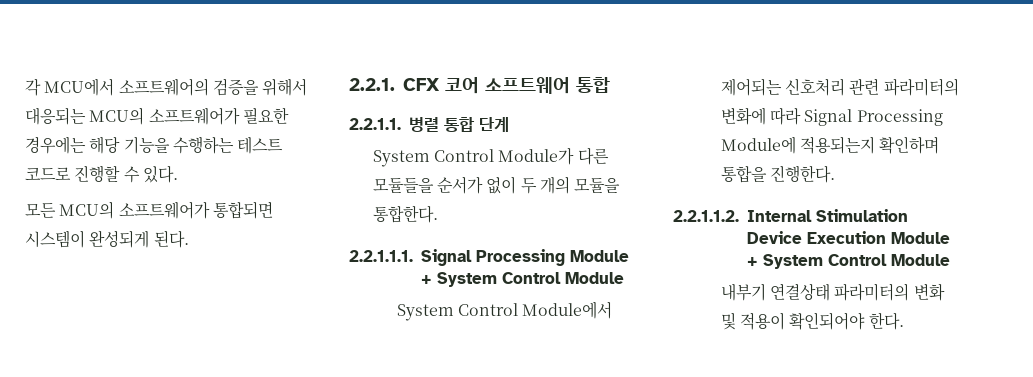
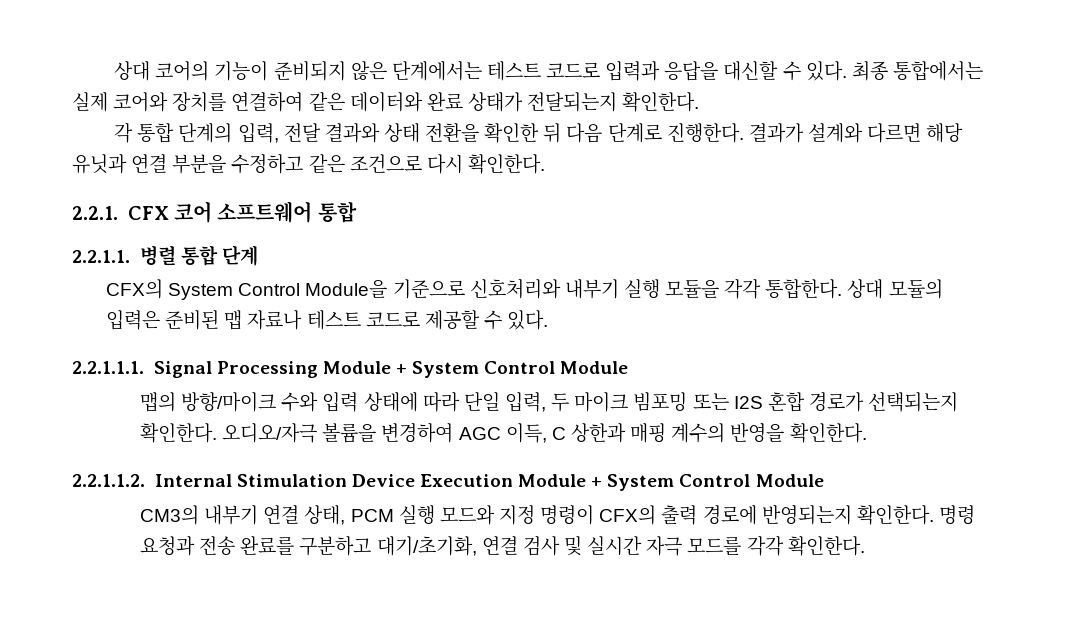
- 각 MCU에서 소프트웨어의 검증을 위해서 대응되는 MCU의 소프트웨어가 필요한 경우에는 해당 기능을 수행하는 테스트 코드로 진행할 수 있다.
- 모든 MCU의 소프트웨어가 통합되면 시스템이 완성되게 된다.
+ 상대 코어의 기능이 준비되지 않은 단계에서는 테스트 코드로 입력과 응답을 대신할 수 있다. 최종 통합에서는 실제 코어와 장치를 연결하여 같은 데이터와 완료 상태가 전달되는지 확인한다.
+ 각 통합 단계의 입력, 전달 결과와 상태 전환을 확인한 뒤 다음 단계로 진행한다. 결과가 설계와 다르면 해당 유닛과 연결 부분을 수정하고 같은 조건으로 다시 확인한다.
- System Control Module가 다른 모듈들을 순서가 없이 두 개의 모듈을 통합한다.
+ CFX의 System Control Module을 기준으로 신호처리와 내부기 실행 모듈을 각각 통합한다. 상대 모듈의 입력은 준비된 맵 자료나 테스트 코드로 제공할 수 있다.
- System Control Module에서 제어되는 신호처리 관련 파라미터의 변화에 따라 Signal Processing Module에 적용되는지 확인하며 통합을 진행한다.
+ 맵의 방향/마이크 수와 입력 상태에 따라 단일 입력, 두 마이크 빔포밍 또는 I2S 혼합 경로가 선택되는지 확인한다. 오디오/자극 볼륨을 변경하여 AGC 이득, C 상한과 매핑 계수의 반영을 확인한다.
- 내부기 연결상태 파라미터의 변화 및 적용이 확인되어야 한다.
+ CM3의 내부기 연결 상태, PCM 실행 모드와 지정 명령이 CFX의 출력 경로에 반영되는지 확인한다. 명령 요청과 전송 완료를 구분하고 대기/초기화, 연결 검사 및 실시간 자극 모드를 각각 확인한다.

